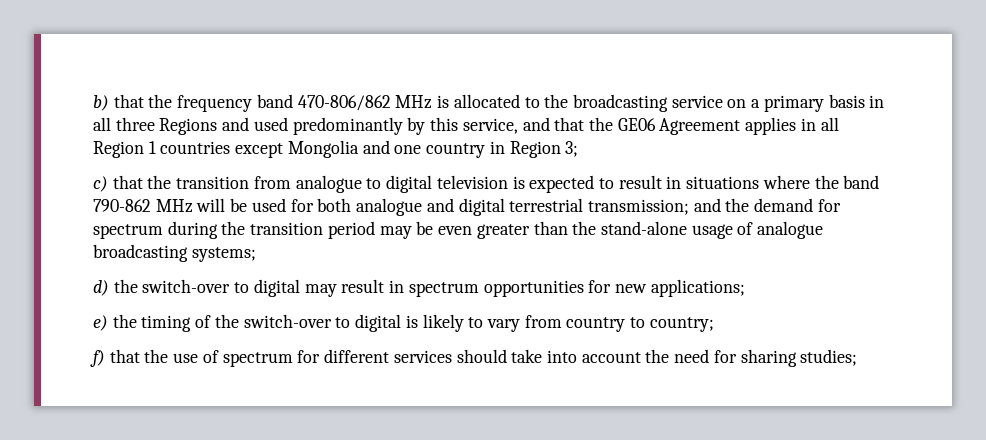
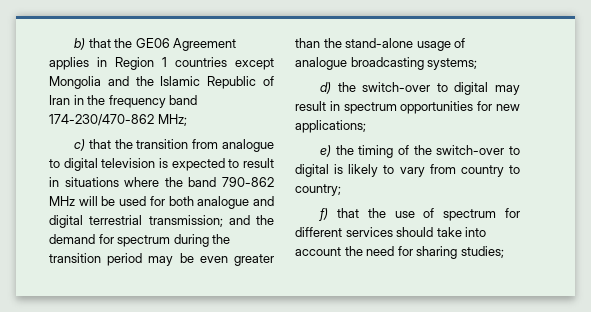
- b) that the frequency band 470-806/862 MHz is allocated to the broadcasting service on a primary basis in all three Regions and used predominantly by this service, and that the GE06 Agreement applies in all Region 1 countries except Mongolia and one country in Region 3;
+ b) that the GE06 Agreement applies in Region 1 countries except Mongolia and the Islamic Republic of Iran in the frequency band 174-230/470-862 MHz;

